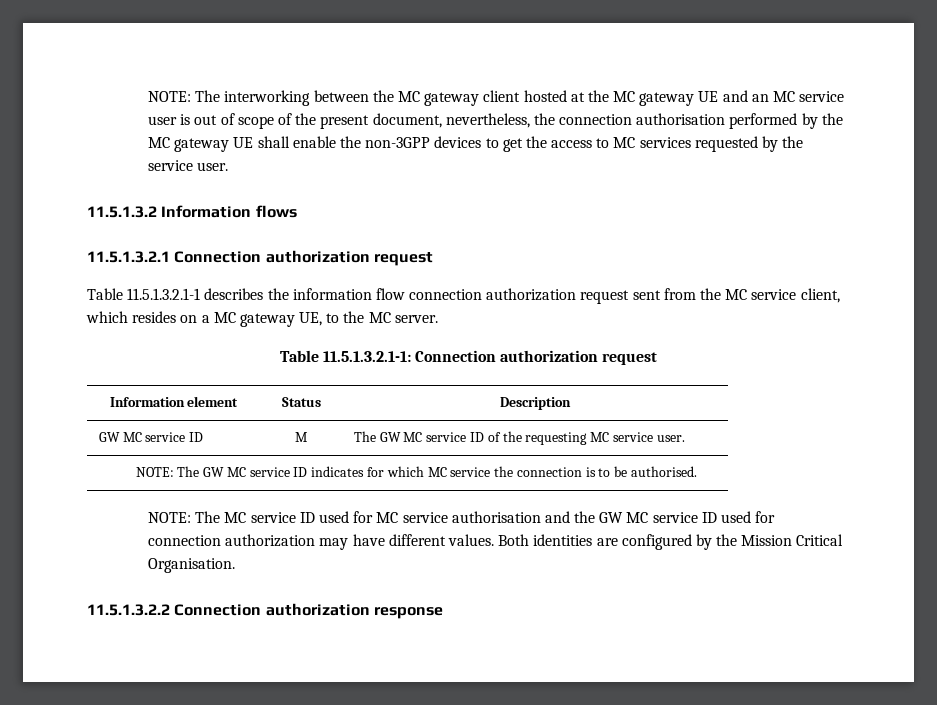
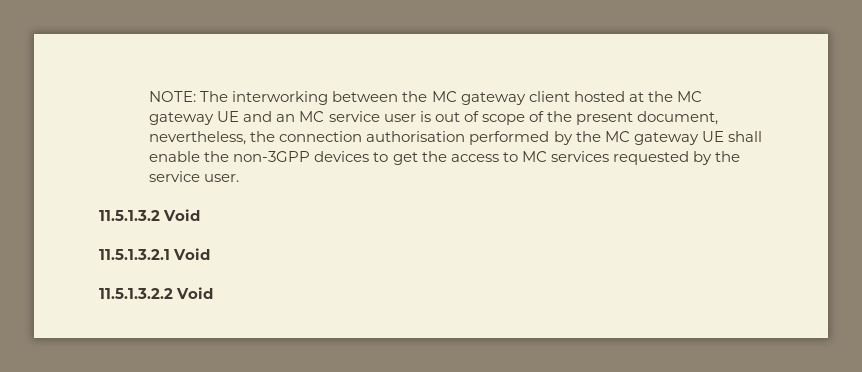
- 11.5.1.3.2 Information flows
+ 11.5.1.3.2 Void
- 11.5.1.3.2.1 Connection authorization request
- Table 11.5.1.3.2.1-1 describes the information flow connection authorization request sent from the MC service client, which resides on a MC gateway UE, to the MC server.
- Table 11.5.1.3.2.1-1: Connection authorization request
- Information element | Status | Description
- GW MC service ID | M | The GW MC service ID of the requesting MC service user.
- NOTE: The GW MC service ID indicates for which MC service the connection is to be authorised.
- NOTE: The MC service ID used for MC service authorisation and the GW MC service ID used for connection authorization may have different values. Both identities are configured by the Mission Critical Organisation.
- 11.5.1.3.2.2 Connection authorization response
+ 11.5.1.3.2.1 Void
+ 11.5.1.3.2.2 Void

